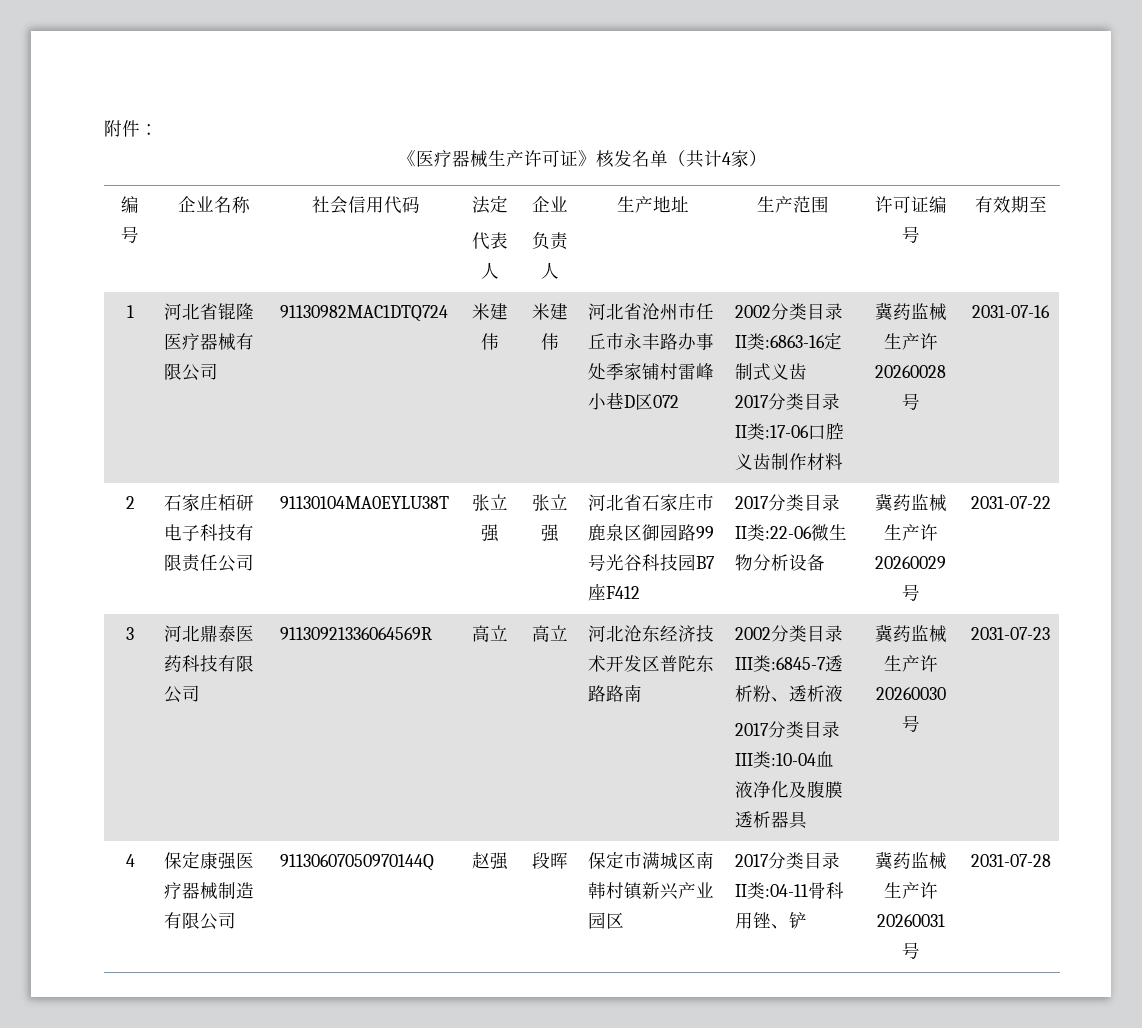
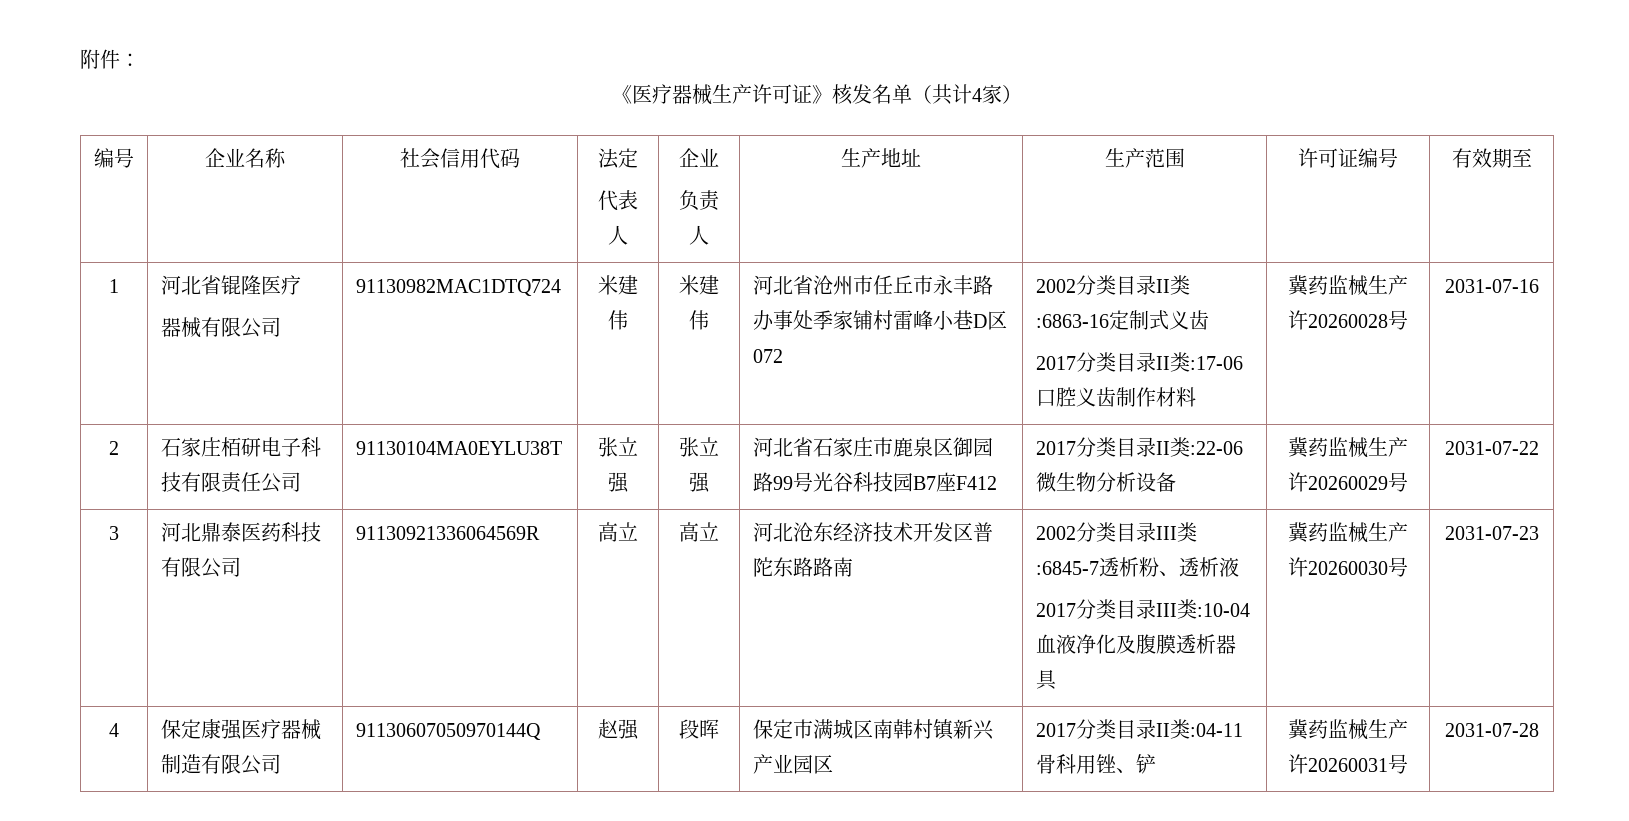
- 河北省锟隆医疗器械有限公司
+ 河北省锟隆医疗
+ 器械有限公司

